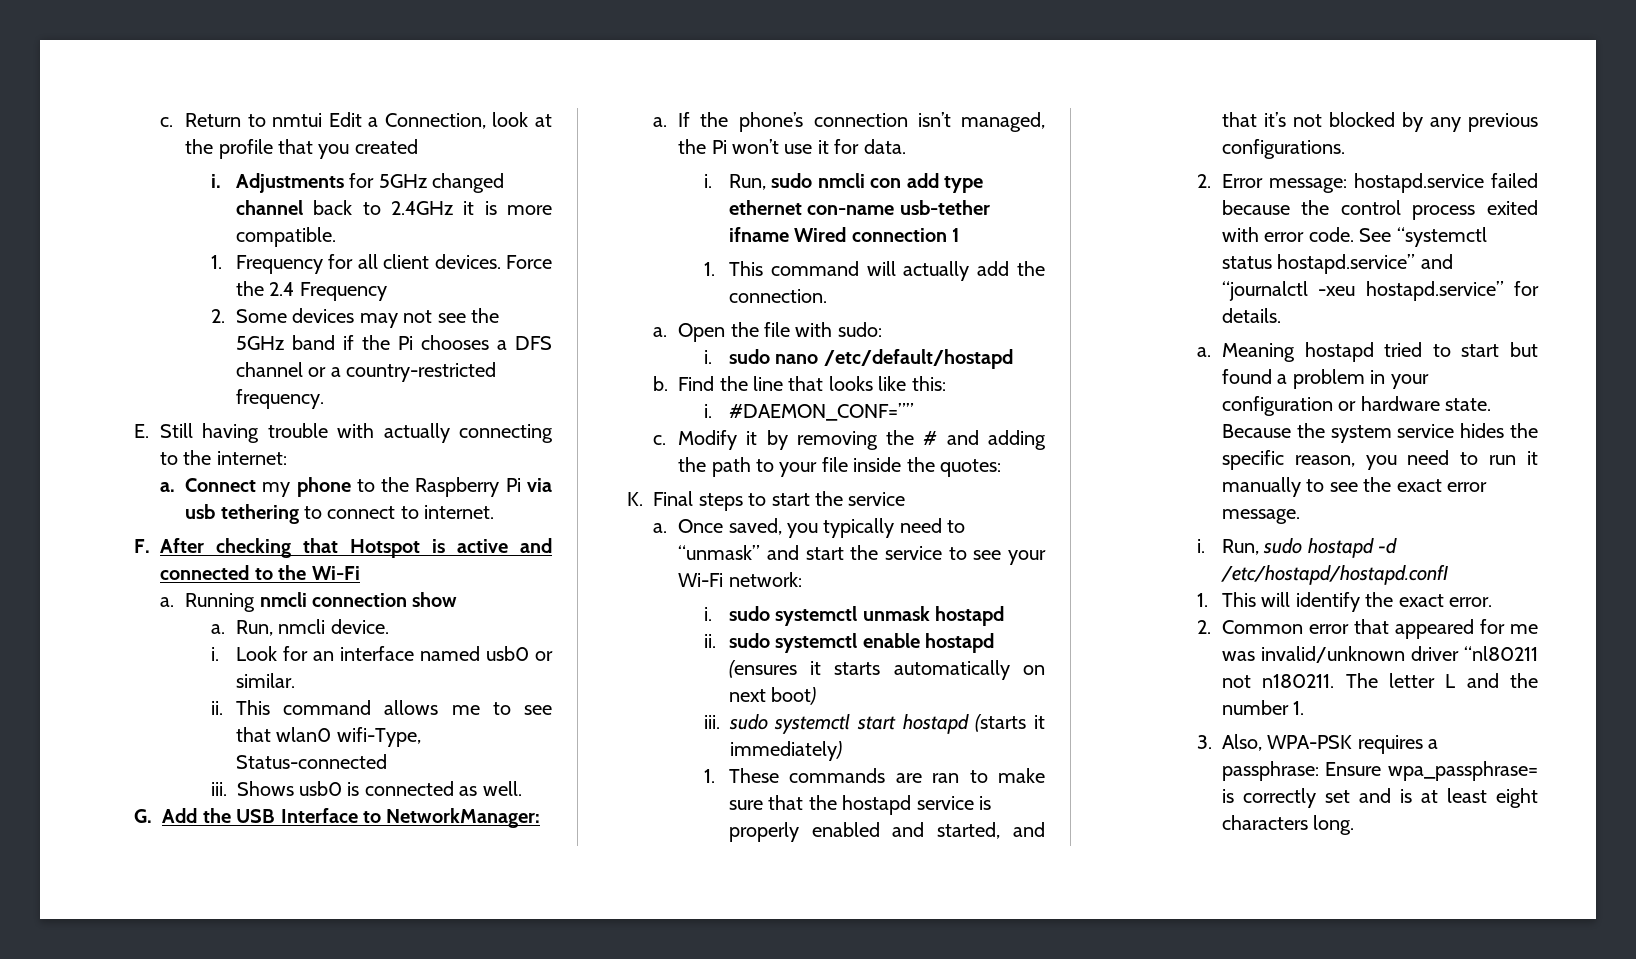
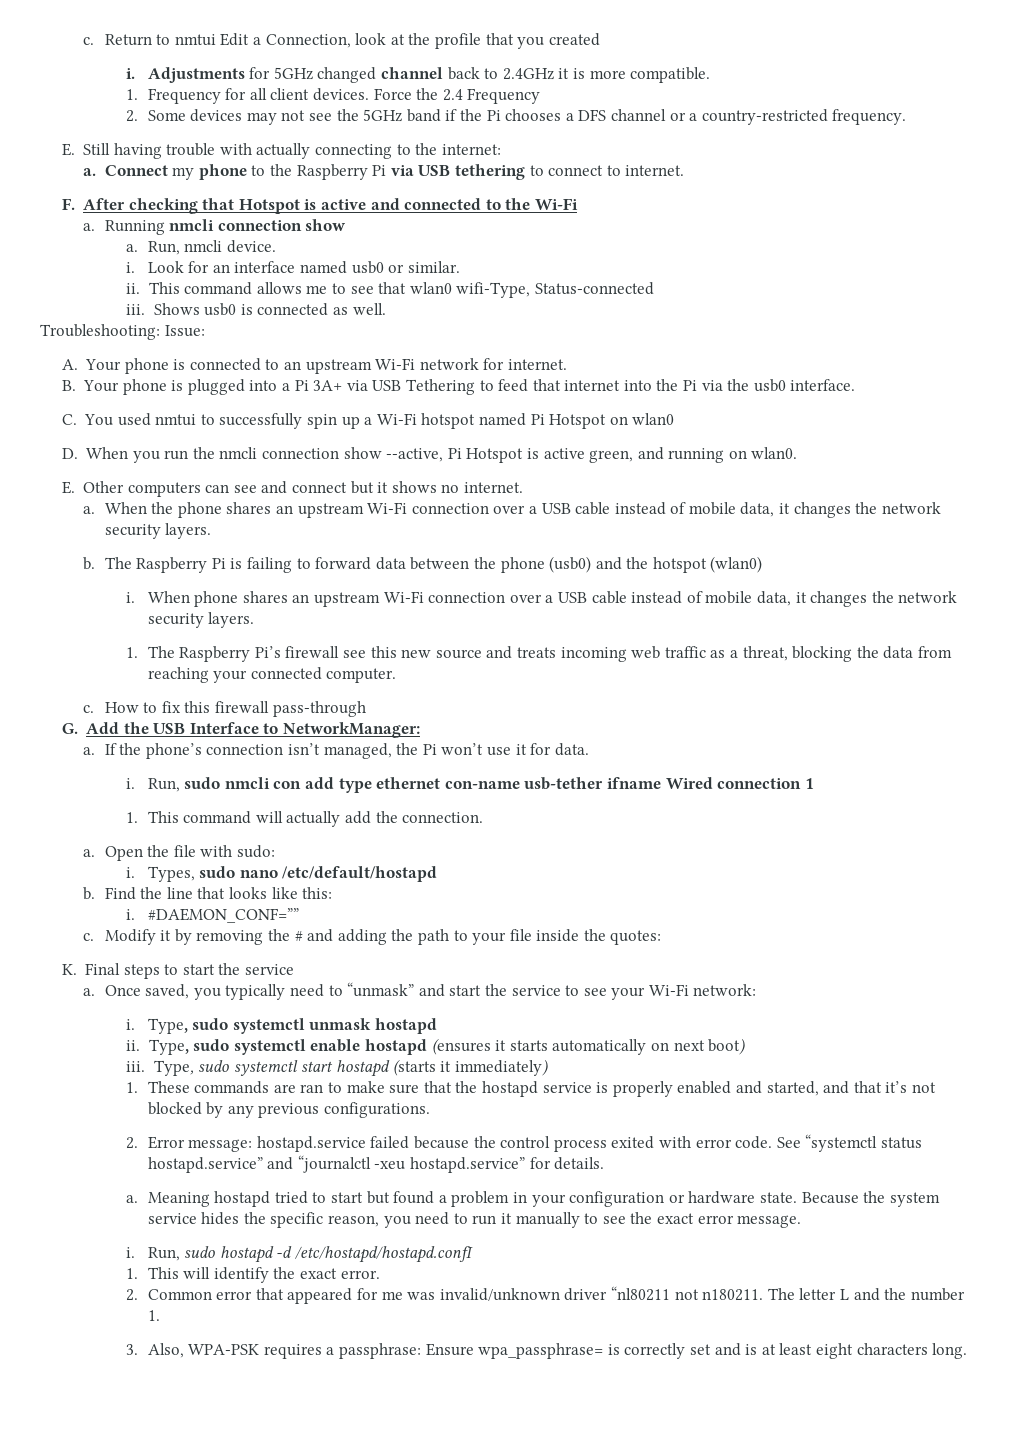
- Connect my phone to the Raspberry Pi via usb tethering to connect to internet.
+ Connect my phone to the Raspberry Pi via USB tethering to connect to internet.
+ Troubleshooting: Issue:
+ A. Your phone is connected to an upstream Wi-Fi network for internet.
+ B. Your phone is plugged into a Pi 3A+ via USB Tethering to feed that internet into the Pi via the usb0 interface.
+ C. You used nmtui to successfully spin up a Wi-Fi hotspot named Pi Hotspot on wlan0
+ D. When you run the nmcli connection show --active, Pi Hotspot is active green, and running on wlan0.
+ E. Other computers can see and connect but it shows no internet.
+ a. When the phone shares an upstream Wi-Fi connection over a USB cable instead of mobile data, it changes the network security layers.
+ b. The Raspberry Pi is failing to forward data between the phone (usb0) and the hotspot (wlan0)
+ i. When phone shares an upstream Wi-Fi connection over a USB cable instead of mobile data, it changes the network security layers.
+ 1. The Raspberry Pi’s firewall see this new source and treats incoming web traffic as a threat, blocking the data from reaching your connected computer.
+ c. How to fix this firewall pass-through
- i. sudo nano /etc/default/hostapd
+ i. Types, sudo nano /etc/default/hostapd
- i. sudo systemctl unmask hostapd
+ i. Type, sudo systemctl unmask hostapd
- ii. sudo systemctl enable hostapd (ensures it starts automatically on next boot)
+ ii. Type, sudo systemctl enable hostapd (ensures it starts automatically on next boot)
- iii. sudo systemctl start hostapd (starts it immediately)
+ iii. Type, sudo systemctl start hostapd (starts it immediately)

